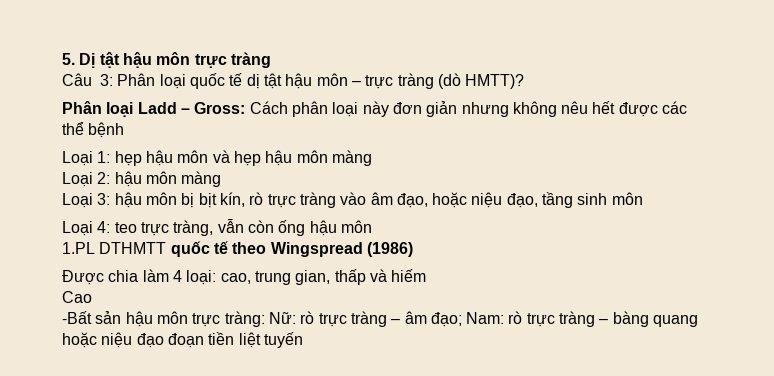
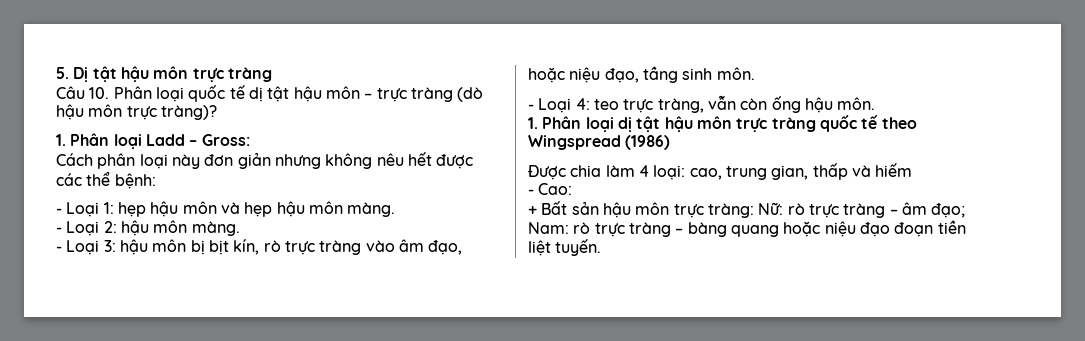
- Câu 3: Phân loại quốc tế dị tật hậu môn – trực tràng (dò HMTT)?
- Phân loại Ladd – Gross: Cách phân loại này đơn giản nhưng không nêu hết được các thể bệnh
- Loại 1:
+ Câu 10. Phân loại quốc tế dị tật hậu môn – trực tràng (dò hậu môn trực tràng)?
+ 1. Phân loại Ladd – Gross:
+ Cách phân loại này đơn giản nhưng không nêu hết được các thể bệnh:
+ - Loại 1:
- hẹp hậu môn và hẹp hậu môn màng
- Loại 2: hậu môn màng
- Loại 3:
+ hẹp hậu môn và hẹp hậu môn màng.
+ - Loại 2: hậu môn màng.
+ - Loại 3:
- hậu môn bị bịt kín, rò trực tràng vào âm đạo, hoặc niệu đạo, tầng sinh môn
- Loại 4:
+ hậu môn bị bịt kín, rò trực tràng vào âm đạo, hoặc niệu đạo, tầng sinh môn.
+ - Loại 4:
- teo trực tràng, vẫn còn ống hậu môn
- 1.PL DTHMTT quốc tế theo Wingspread (1986)
+ teo trực tràng, vẫn còn ống hậu môn.
+ 1. Phân loại dị tật hậu môn trực tràng quốc tế theo Wingspread (1986)
- Cao
- -Bất sản hậu môn trực tràng: Nữ: rò trực tràng – âm đạo; Nam: rò trực tràng – bàng quang hoặc niệu đạo đoạn tiền liệt tuyến
+ - Cao:
+ + Bất sản hậu môn trực tràng: Nữ: rò trực tràng – âm đạo; Nam: rò trực tràng – bàng quang hoặc niệu đạo đoạn tiền liệt tuyến.

